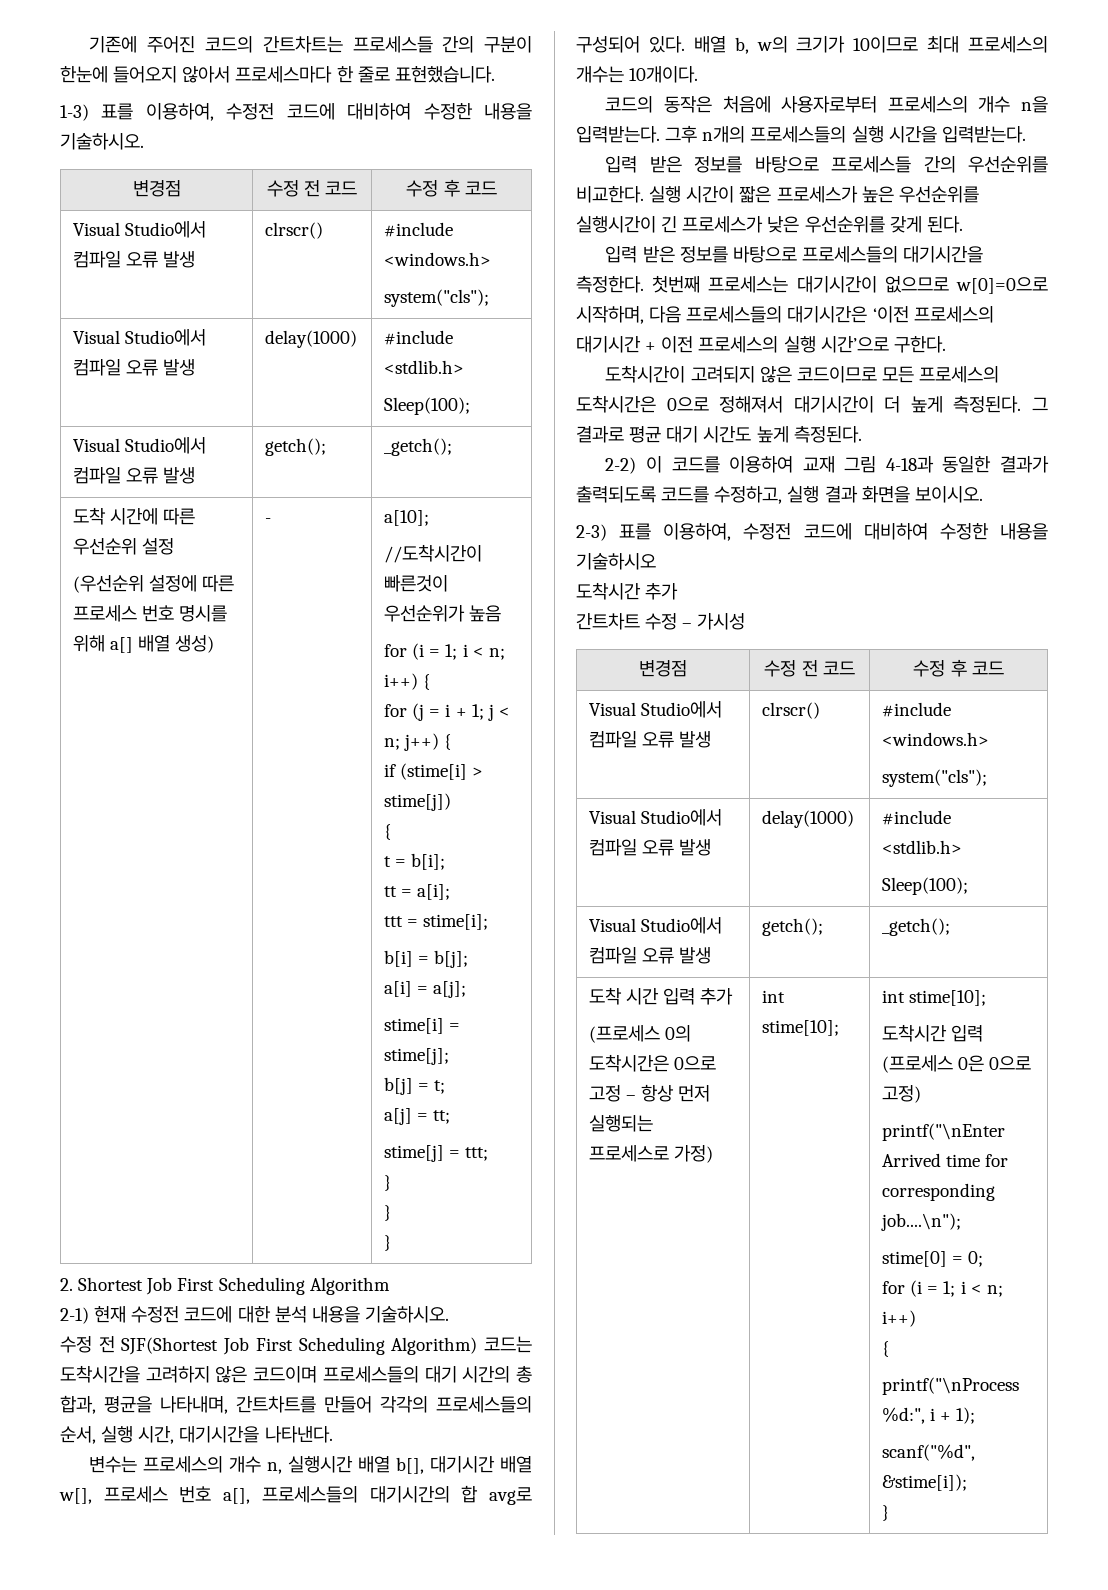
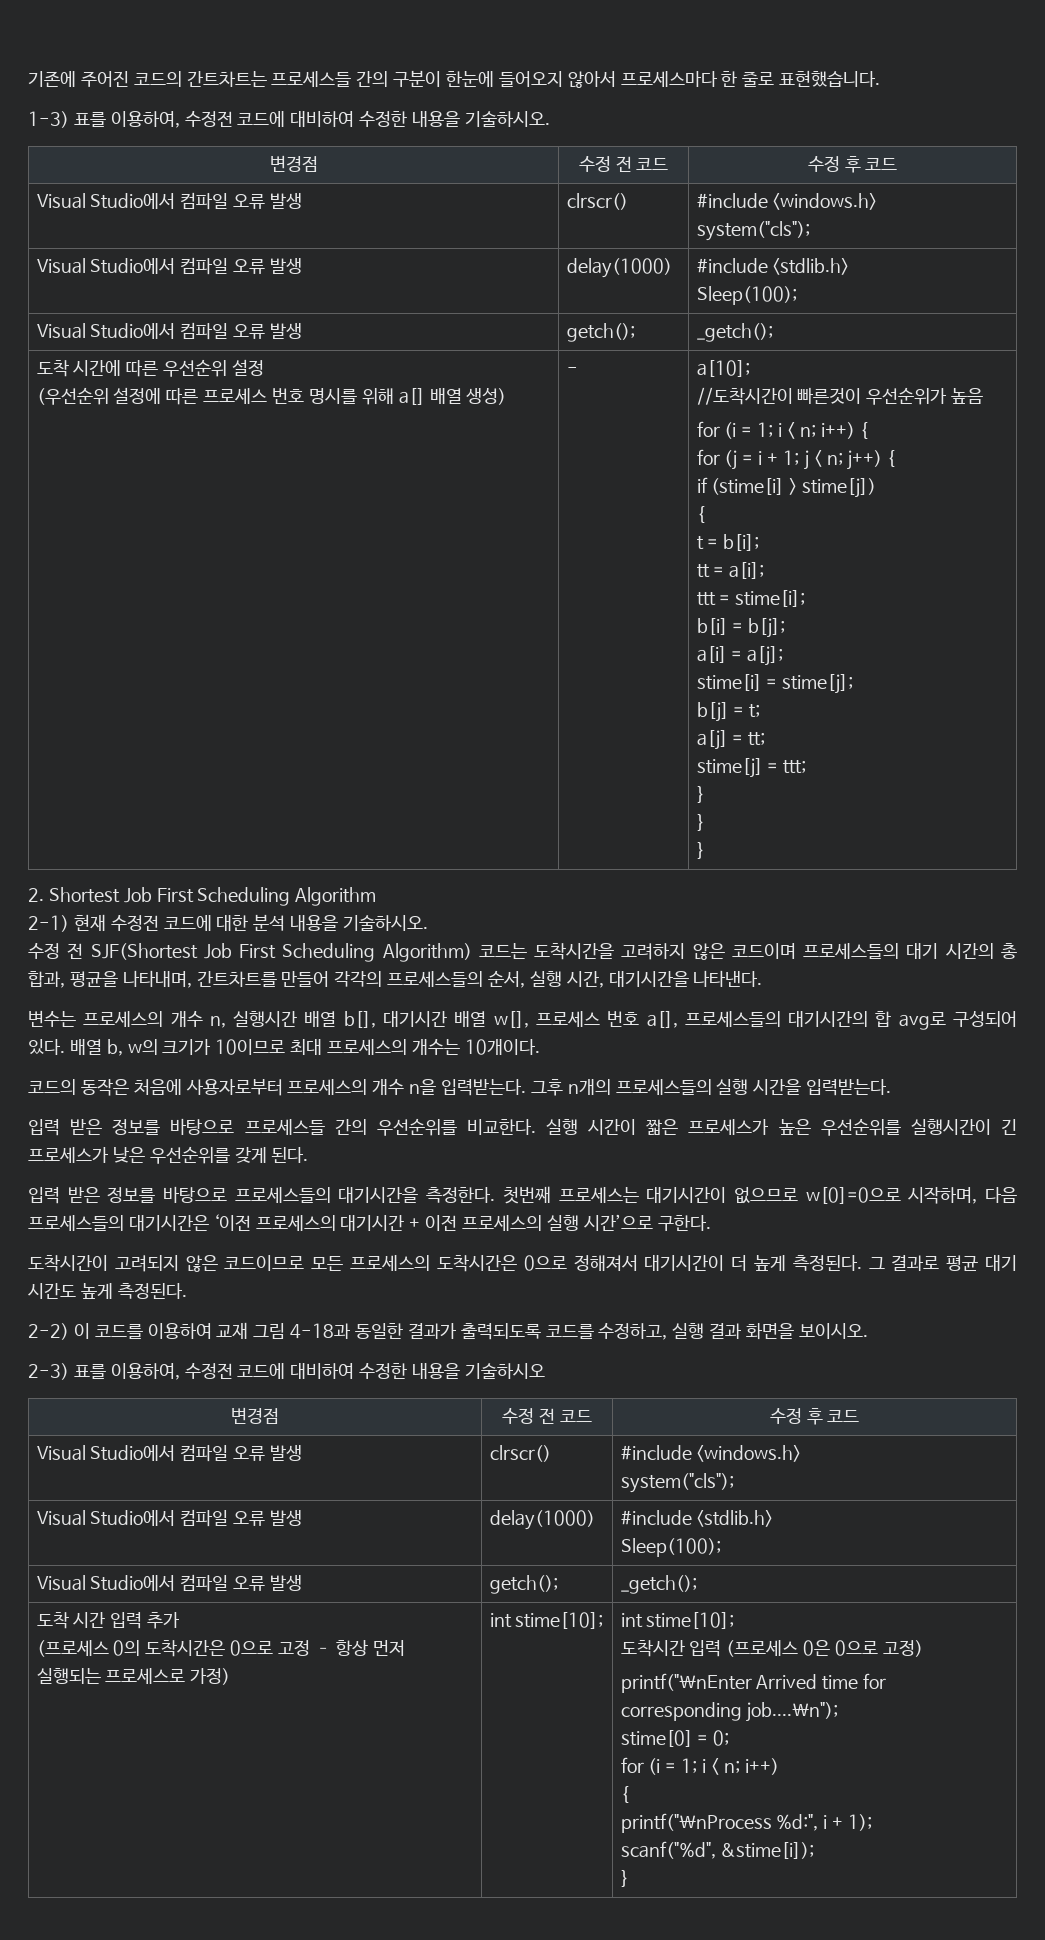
- 도착시간 추가
- 간트차트 수정 – 가시성

